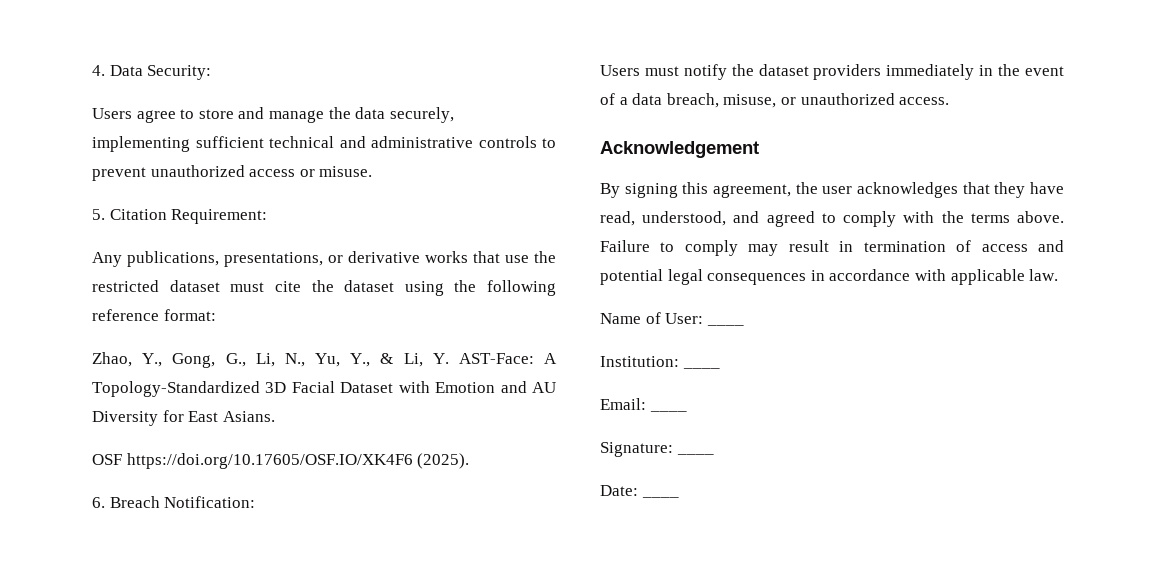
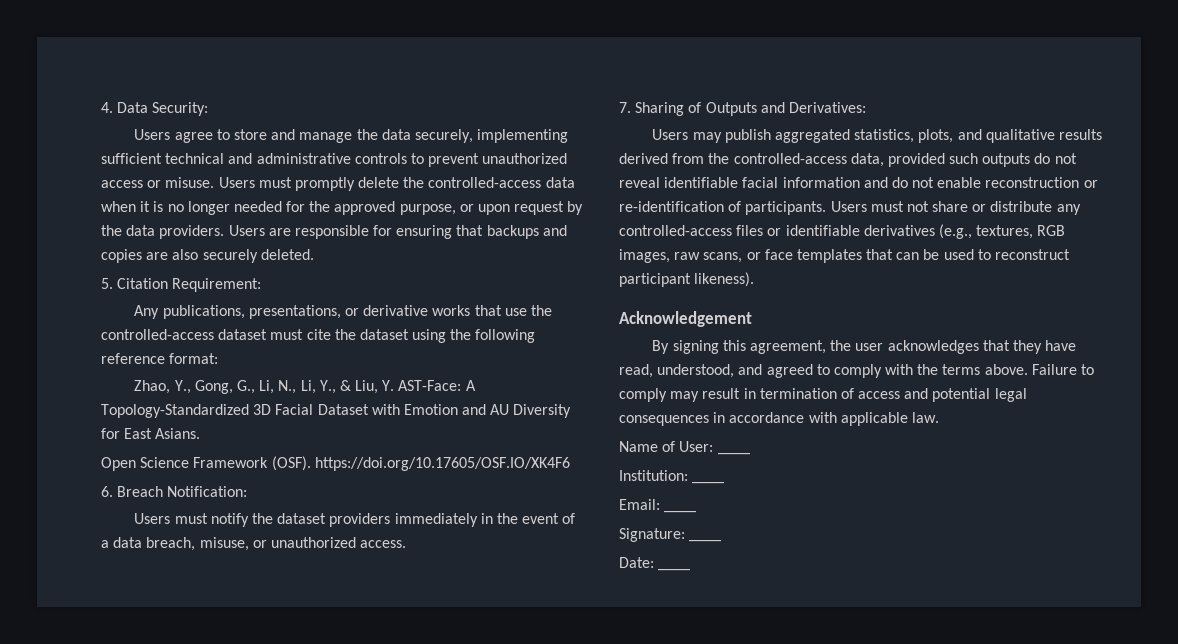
+ Users must promptly delete the controlled-access data when it is no longer needed for the approved purpose, or upon request by the data providers. Users are responsible for ensuring that backups and copies are also securely deleted.
- Any publications, presentations, or derivative works that use the restricted dataset must cite the dataset using the following reference format:
+ Any publications, presentations, or derivative works that use the controlled-access dataset must cite the dataset using the following reference format:
- Zhao, Y., Gong, G., Li, N., Yu, Y., & Li, Y. AST-Face: A Topology-Standardized 3D Facial Dataset with Emotion and AU Diversity for East Asians.
+ Zhao, Y., Gong, G., Li, N., Li, Y., & Liu, Y. AST-Face: A Topology-Standardized 3D Facial Dataset with Emotion and AU Diversity for East Asians.
- OSF https://doi.org/10.17605/OSF.IO/XK4F6 (2025).
+ Open Science Framework (OSF). https://doi.org/10.17605/OSF.IO/XK4F6
+ 7. Sharing of Outputs and Derivatives:
+ Users may publish aggregated statistics, plots, and qualitative results derived from the controlled-access data, provided such outputs do not reveal identifiable facial information and do not enable reconstruction or re-identification of participants. Users must not share or distribute any controlled-access files or identifiable derivatives (e.g., textures, RGB images, raw scans, or face templates that can be used to reconstruct participant likeness).

